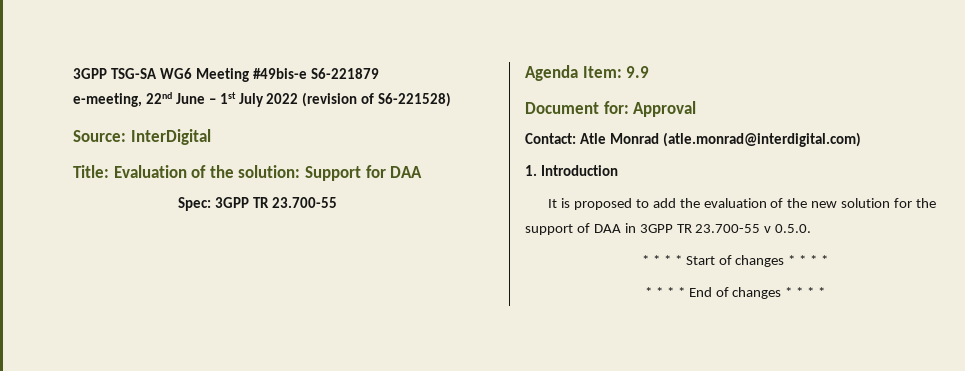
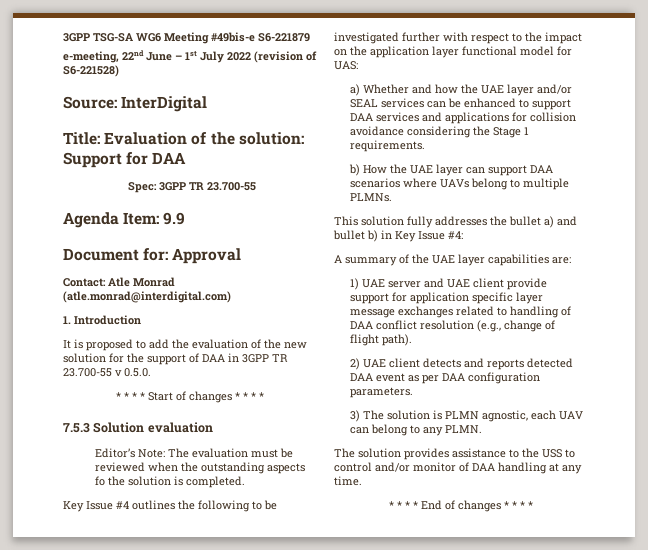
+ 7.5.3 Solution evaluation
+ Editor’s Note: The evaluation must be reviewed when the outstanding aspects fo the solution is completed.
+ Key Issue #4 outlines the following to be investigated further with respect to the impact on the application layer functional model for UAS:
+ a) Whether and how the UAE layer and/or SEAL services can be enhanced to support DAA services and applications for collision avoidance considering the Stage 1 requirements.
+ b) How the UAE layer can support DAA scenarios where UAVs belong to multiple PLMNs.
+ This solution fully addresses the bullet a) and bullet b) in Key Issue #4:
+ A summary of the UAE layer capabilities are:
+ 1) UAE server and UAE client provide support for application specific layer message exchanges related to handling of DAA conflict resolution (e.g., change of flight path).
+ 2) UAE client detects and reports detected DAA event as per DAA configuration parameters.
+ 3) The solution is PLMN agnostic, each UAV can belong to any PLMN.
+ The solution provides assistance to the USS to control and/or monitor of DAA handling at any time.

